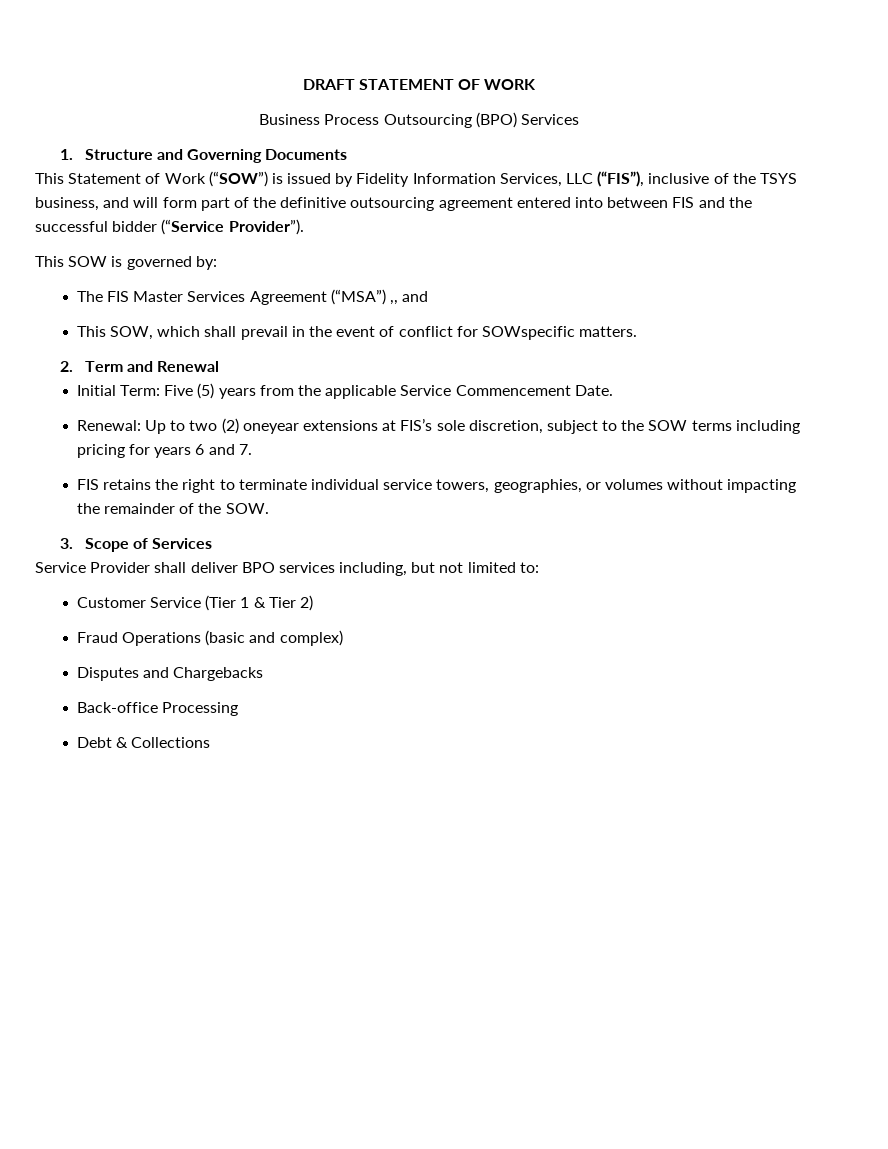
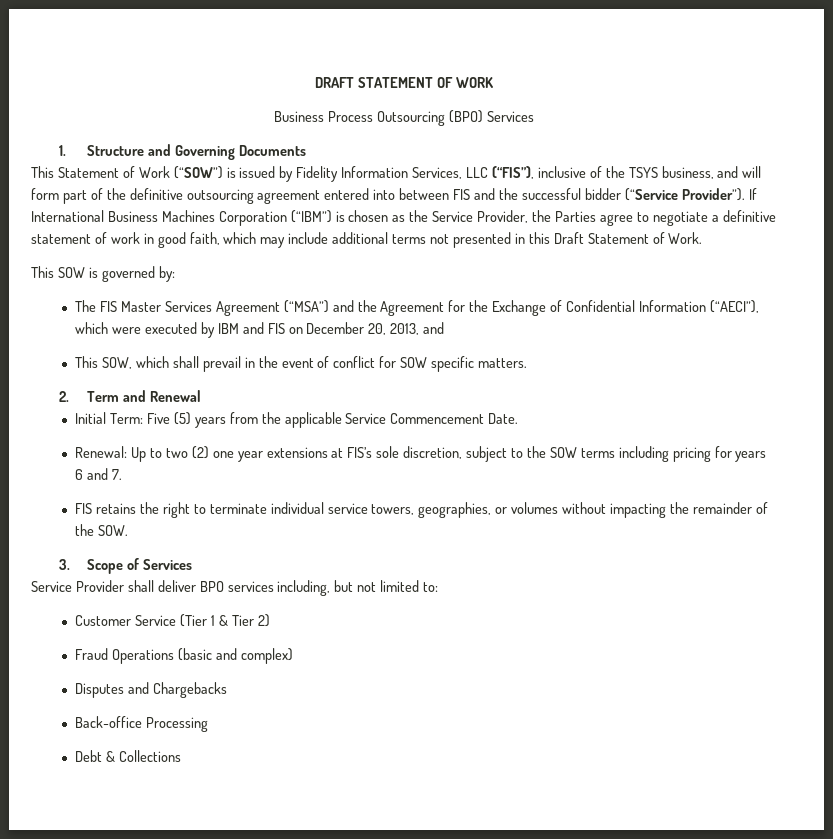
+ If International Business Machines Corporation (“IBM”) is chosen as the Service Provider, the Parties agree to negotiate a definitive statement of work in good faith, which may include additional terms not presented in this Draft Statement of Work.
- The FIS Master Services Agreement (“MSA”) ,, and
+ The FIS Master Services Agreement (“MSA”) and the Agreement for the Exchange of Confidential Information (“AECI”), which were executed by IBM and FIS on December 20, 2013, and
- This SOW, which shall prevail in the event of conflict for SOWspecific matters.
+ This SOW, which shall prevail in the event of conflict for SOW specific matters.
- Renewal: Up to two (2) oneyear extensions at FIS’s sole discretion, subject to the SOW terms including pricing for years 6 and 7.
+ Renewal: Up to two (2) one year extensions at FIS’s sole discretion, subject to the SOW terms including pricing for years 6 and 7.

